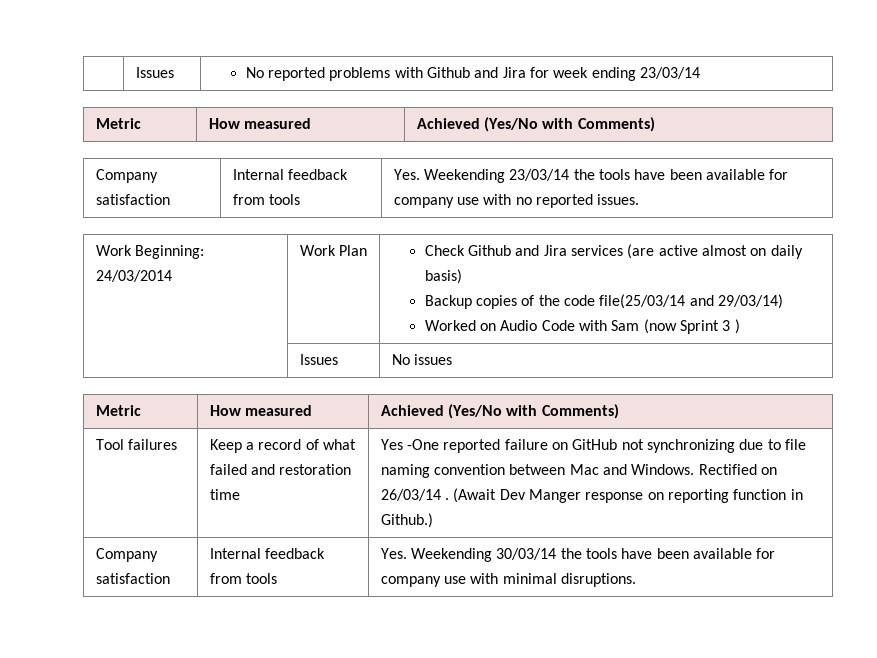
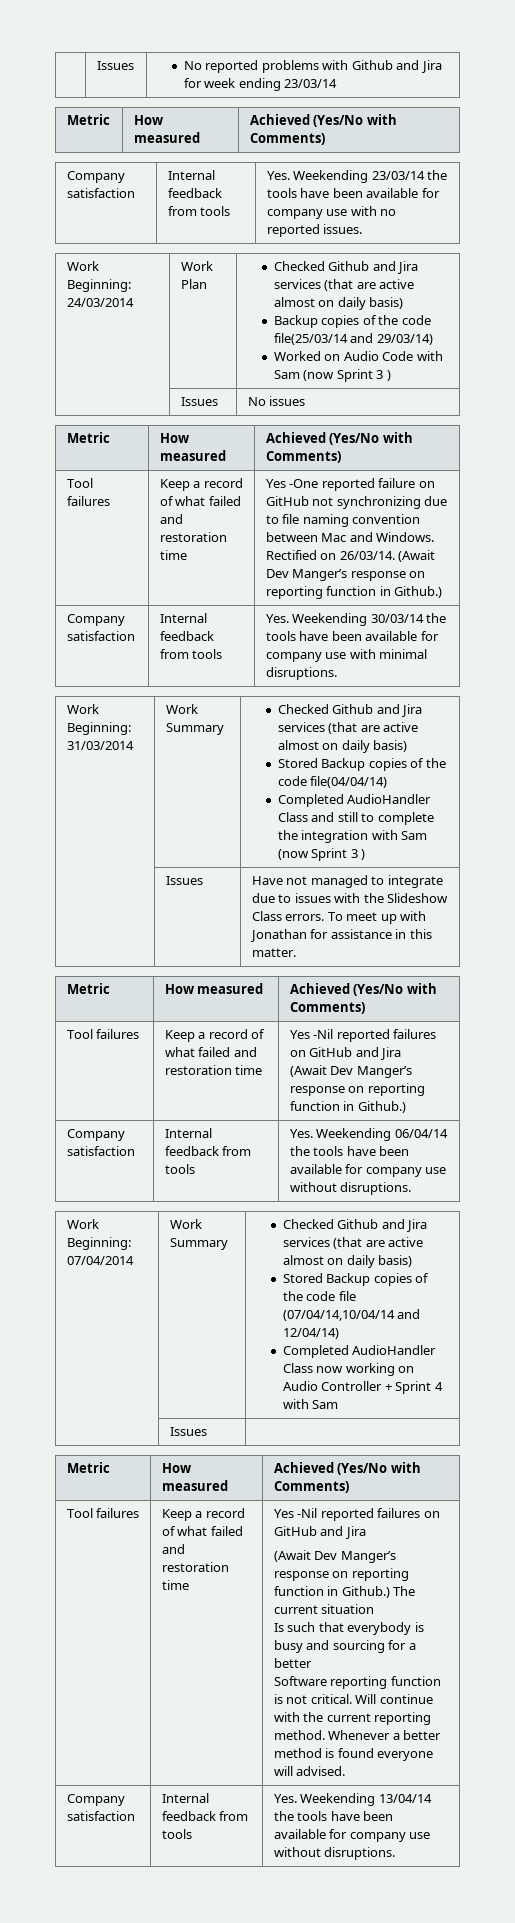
- Work Beginning: 24/03/2014 | Work Plan | Check Github and Jira services (are active almost on daily basis)
+ Work Beginning: 24/03/2014 | Work Plan | Checked Github and Jira services (that are active almost on daily basis)
- Rectified on 26/03/14 . (Await Dev Manger response on reporting function in Github.)
+ Rectified on 26/03/14. (Await Dev Manger’s response on reporting function in Github.)
+ Work Beginning: 31/03/2014 | Work Summary | Checked Github and Jira services (that are active almost on daily basis)
+ Stored Backup copies of the code file(04/04/14)
+ Completed AudioHandler Class and still to complete the integration with Sam (now Sprint 3 )
+ | Issues | Have not managed to integrate due to issues with the Slideshow Class errors. To meet up with Jonathan for assistance in this matter.
+ Metric | How measured | Achieved (Yes/No with Comments)
+ Tool failures | Keep a record of what failed and restoration time | Yes -Nil reported failures on GitHub and Jira
+ (Await Dev Manger’s response on reporting function in Github.)
+ Company satisfaction | Internal feedback from tools | Yes. Weekending 06/04/14 the tools have been available for company use without disruptions.
+ Work Beginning: 07/04/2014 | Work Summary | Checked Github and Jira services (that are active almost on daily basis)
+ Stored Backup copies of the code file (07/04/14,10/04/14 and 12/04/14)
+ Completed AudioHandler Class now working on Audio Controller + Sprint 4 with Sam
+ | Issues |
+ Metric | How measured | Achieved (Yes/No with Comments)
+ Tool failures | Keep a record of what failed and restoration time | Yes -Nil reported failures on GitHub and Jira
+ (Await Dev Manger’s response on reporting function in Github.) The current situation
+ Is such that everybody is busy and sourcing for a better
+ Software reporting function is not critical. Will continue with the current reporting method. Whenever a better method is found everyone will advised.
+ Company satisfaction | Internal feedback from tools | Yes. Weekending 13/04/14 the tools have been available for company use without disruptions.

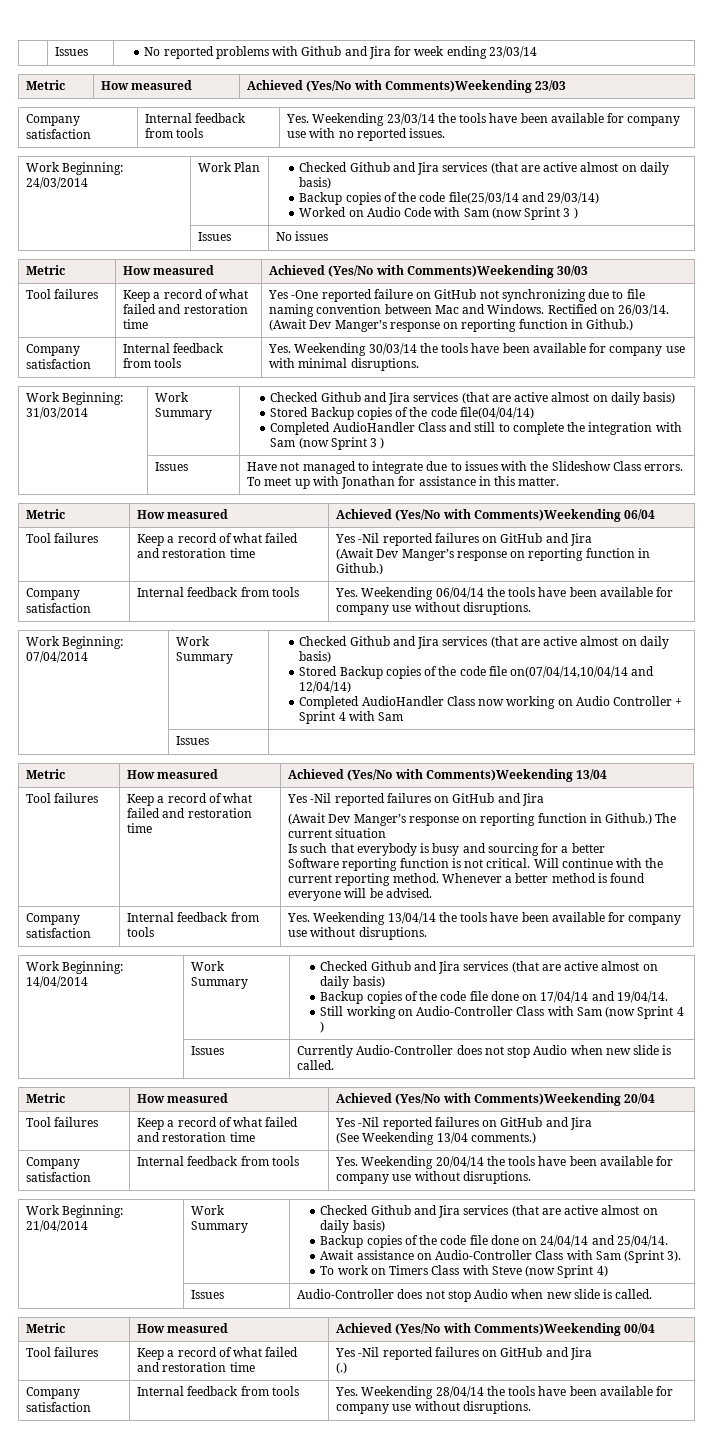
  | Issues | No reported problems with Github and Jira for week ending 23/03/14
- Metric | How measured | Achieved (Yes/No with Comments)
+ Metric | How measured | Achieved (Yes/No with Comments)Weekending 23/03
  | Issues | No issues
- Metric | How measured | Achieved (Yes/No with Comments)
+ Metric | How measured | Achieved (Yes/No with Comments)Weekending 30/03
  | Issues | Have not managed to integrate due to issues with the Slideshow Class errors. To meet up with Jonathan for assistance in this matter.
- Metric | How measured | Achieved (Yes/No with Comments)
+ Metric | How measured | Achieved (Yes/No with Comments)Weekending 06/04
  Work Beginning: 07/04/2014 | Work Summary | Checked Github and Jira services (that are active almost on daily basis)
- Stored Backup copies of the code file (07/04/14,10/04/14 and 12/04/14)
+ Stored Backup copies of the code file on(07/04/14,10/04/14 and 12/04/14)
  Completed AudioHandler Class now working on Audio Controller + Sprint 4 with Sam
  | Issues |
- Metric | How measured | Achieved (Yes/No with Comments)
+ Metric | How measured | Achieved (Yes/No with Comments)Weekending 13/04
- Whenever a better method is found everyone will advised.
+ Whenever a better method is found everyone will be advised.
+ Work Beginning: 14/04/2014 | Work Summary | Checked Github and Jira services (that are active almost on daily basis)
+ Backup copies of the code file done on 17/04/14 and 19/04/14.
+ Still working on Audio-Controller Class with Sam (now Sprint 4 )
+ | Issues | Currently Audio-Controller does not stop Audio when new slide is called.
+ Metric | How measured | Achieved (Yes/No with Comments)Weekending 20/04
+ Tool failures | Keep a record of what failed and restoration time | Yes -Nil reported failures on GitHub and Jira
+ (See Weekending 13/04 comments.)
+ Company satisfaction | Internal feedback from tools | Yes. Weekending 20/04/14 the tools have been available for company use without disruptions.
+ Work Beginning: 21/04/2014 | Work Summary | Checked Github and Jira services (that are active almost on daily basis)
+ Backup copies of the code file done on 24/04/14 and 25/04/14.
+ Await assistance on Audio-Controller Class with Sam (Sprint 3).
+ To work on Timers Class with Steve (now Sprint 4)
+ | Issues | Audio-Controller does not stop Audio when new slide is called.
+ Metric | How measured | Achieved (Yes/No with Comments)Weekending 00/04
+ Tool failures | Keep a record of what failed and restoration time | Yes -Nil reported failures on GitHub and Jira
+ (.)
+ Company satisfaction | Internal feedback from tools | Yes. Weekending 28/04/14 the tools have been available for company use without disruptions.

